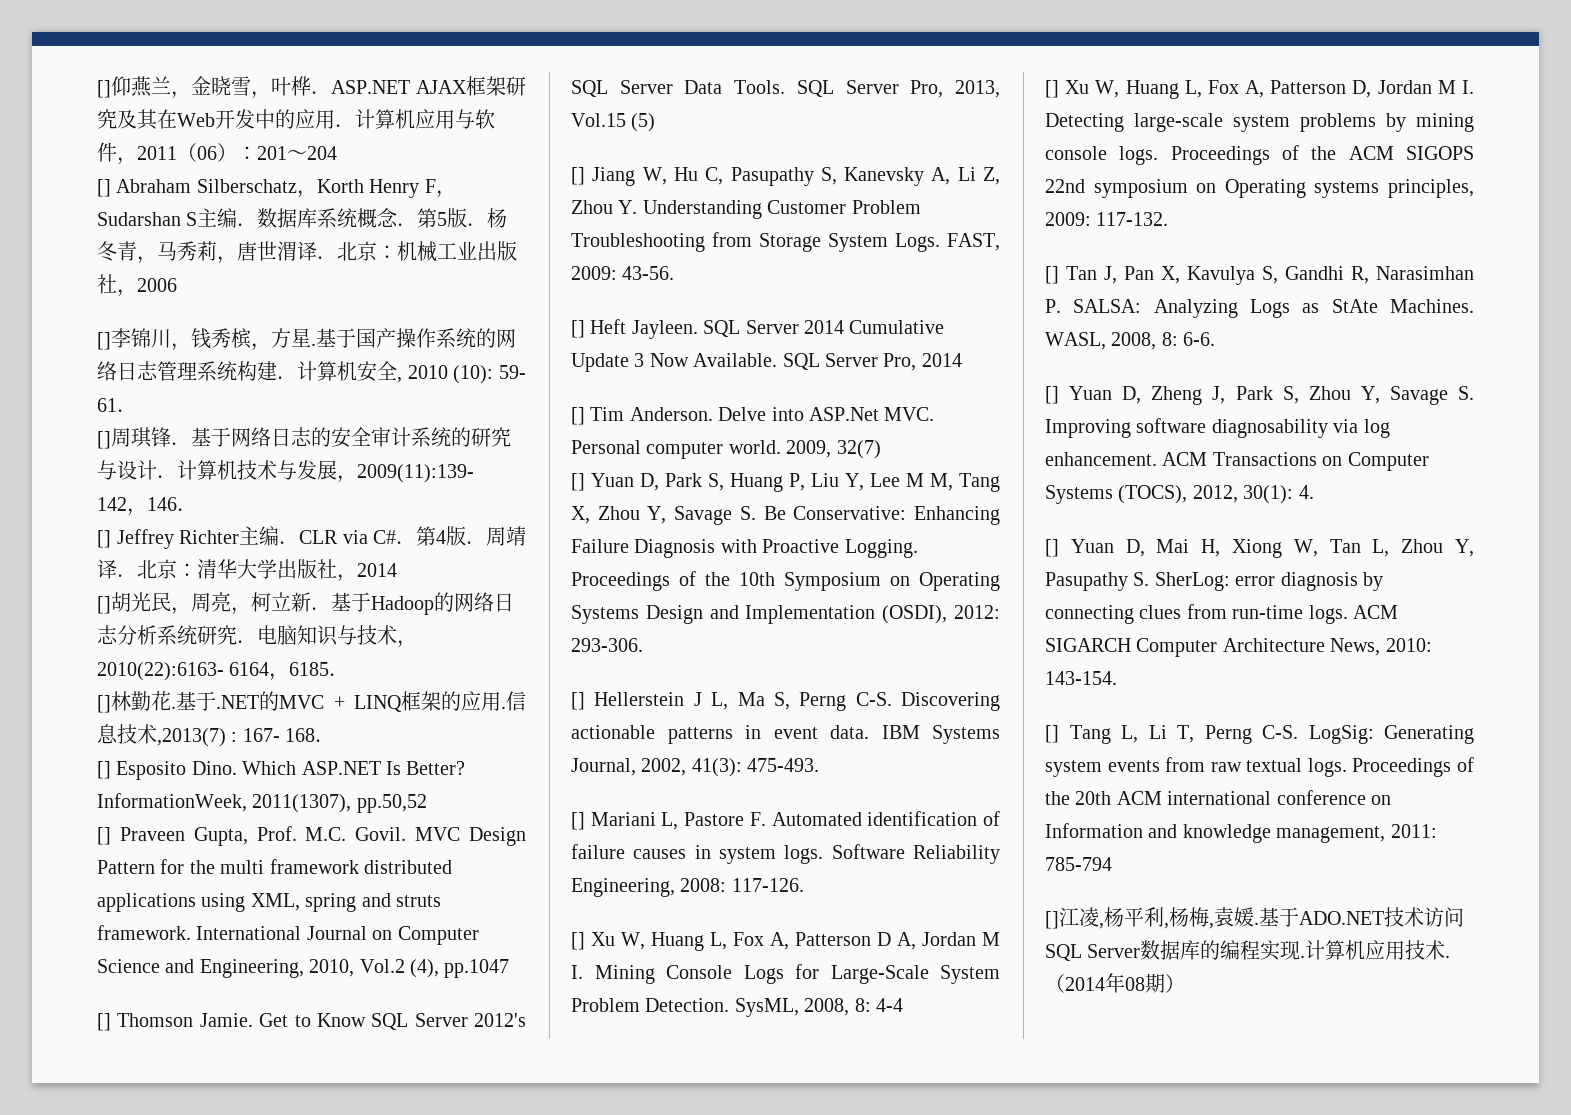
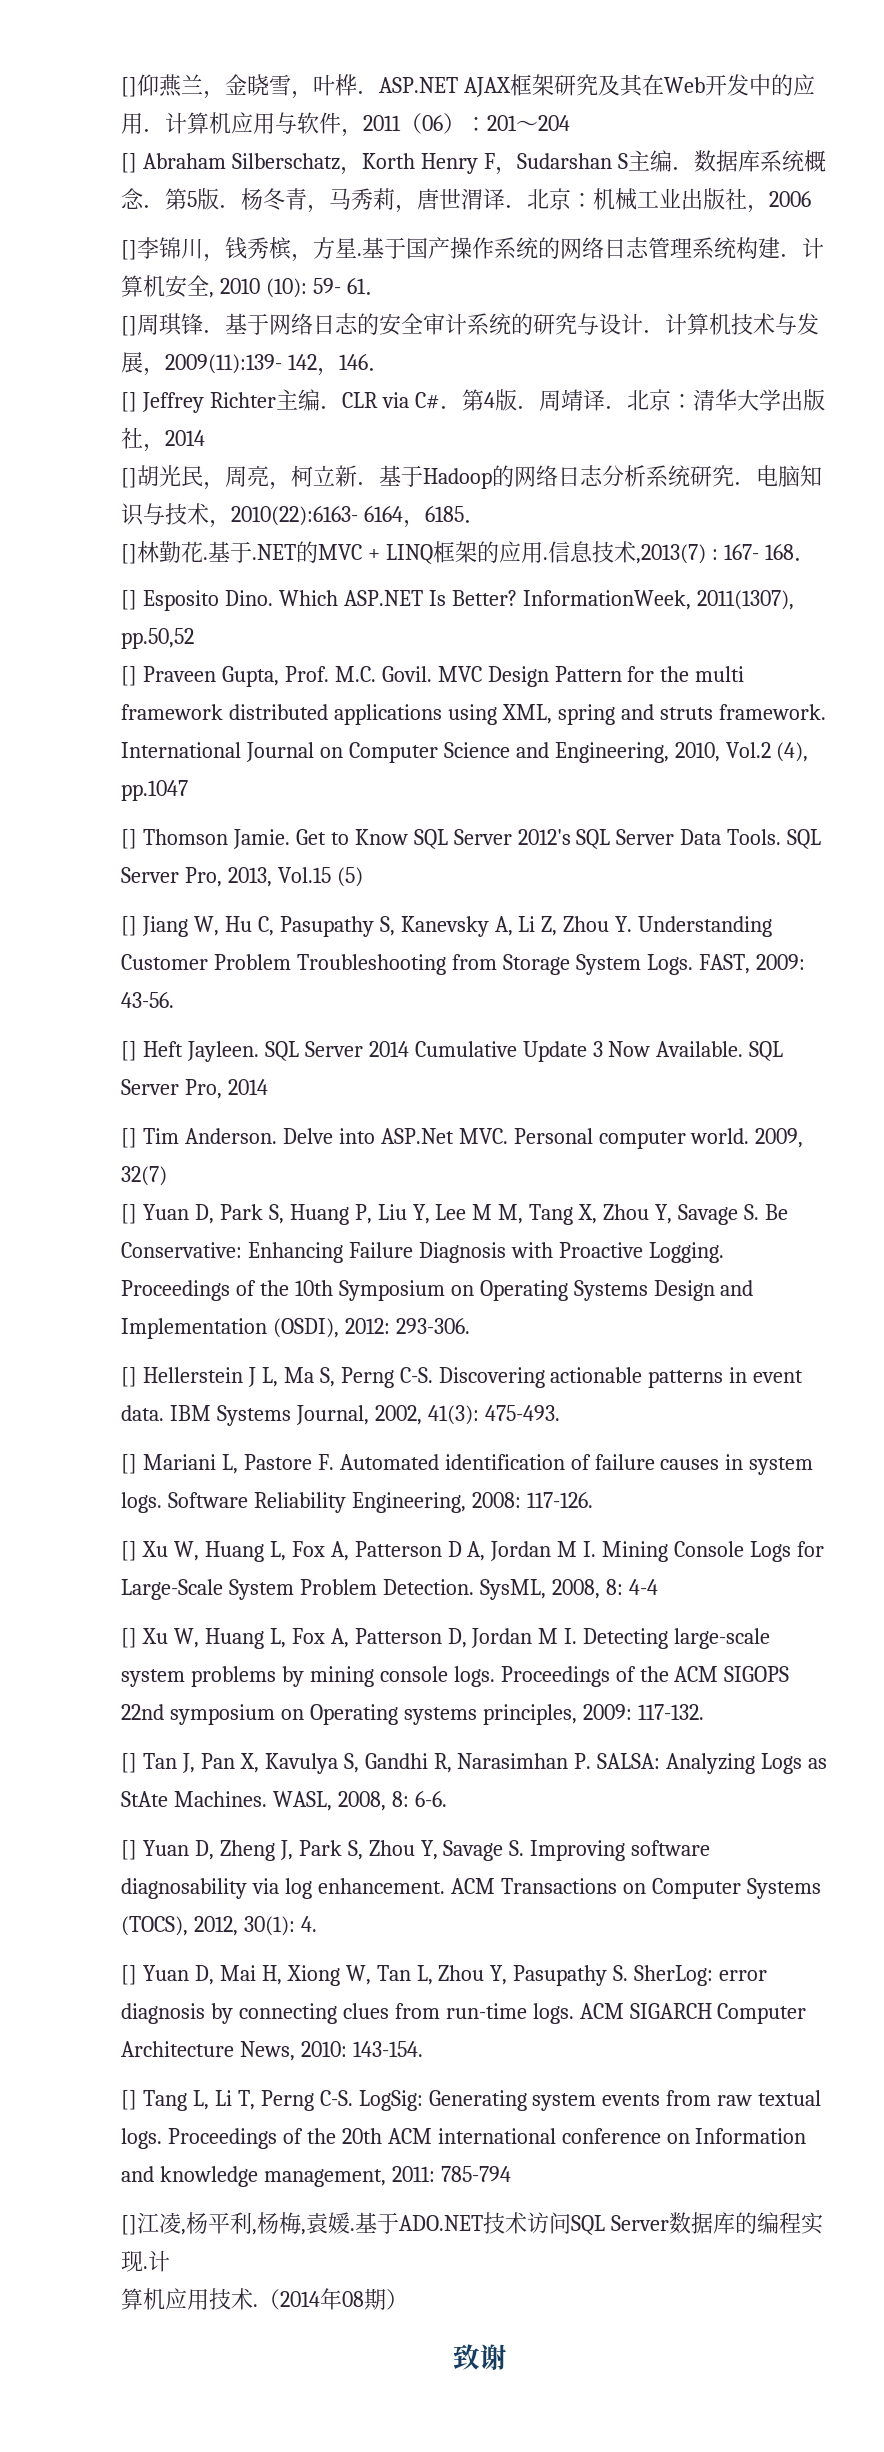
- 基于ADO.NET技术访问SQL Server数据库的编程实现.计算机应用技术.
+ 基于ADO.NET技术访问SQL Server数据库的编程实现.计
+ 算机应用技术.
+ 致谢

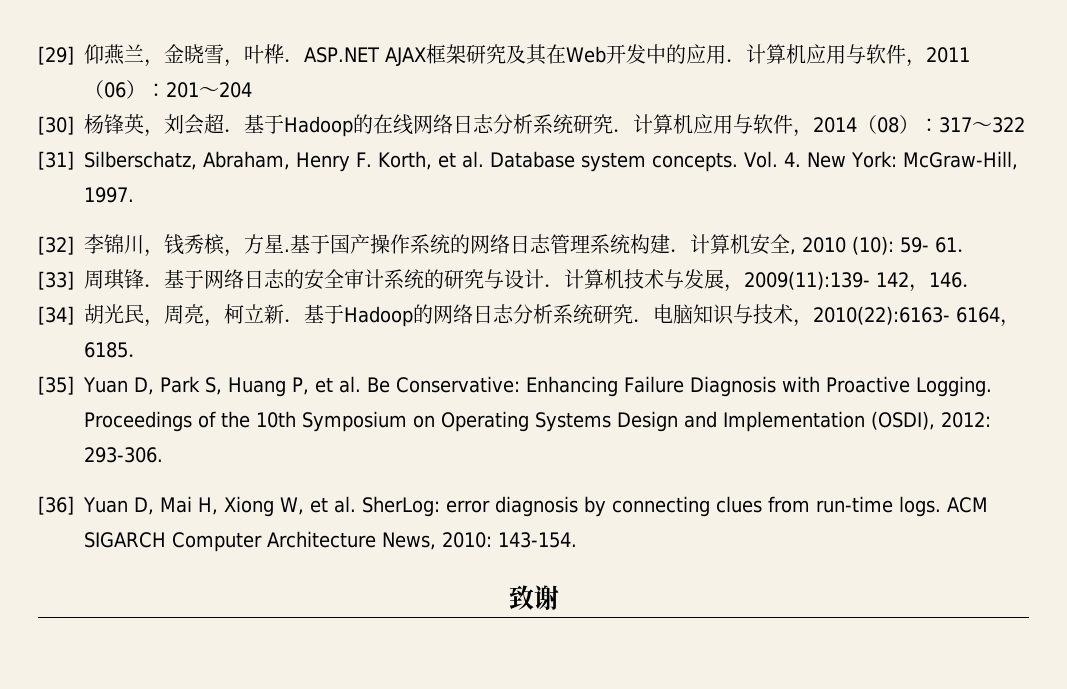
- []仰燕兰，金晓雪，叶桦．ASP.NET AJAX框架研究及其在Web开发中的应用．计算机应用与软件，2011（06）：201～204
+ [29]仰燕兰，金晓雪，叶桦．ASP.NET AJAX框架研究及其在Web开发中的应用．计算机应用与软件，2011（06）：201～204
- [] Abraham Silberschatz，Korth Henry F，Sudarshan S主编．数据库系统概念．第5版．杨冬青，马秀莉，唐世渭译．北京：机械工业出版社，2006
- []李锦川，钱秀槟，方星.
+ [30]杨锋英，刘会超．基于Hadoop的在线网络日志分析系统研究．计算机应用与软件，2014（08）：317～322
+ [31] Silberschatz, Abraham, Henry F. Korth, et al. Database system concepts. Vol. 4. New York: McGraw-Hill, 1997.
+ [32]李锦川，钱秀槟，方星.
- []周琪锋．基于网络日志的安全审计系统的研究与设计．计算机技术与发展，2009(11):139- 142，146．
+ [33]周琪锋．基于网络日志的安全审计系统的研究与设计．计算机技术与发展，2009(11):139- 142，146．
- [] Jeffrey Richter主编．CLR via C#．第4版．周靖译．北京：清华大学出版社，2014
- []胡光民，周亮，柯立新．基于Hadoop的网络日志分析系统研究．电脑知识与技术，2010(22):6163- 6164，6185．
+ [34]胡光民，周亮，柯立新．基于Hadoop的网络日志分析系统研究．电脑知识与技术，2010(22):6163- 6164，6185．
- []林勤花.基于.NET的MVC + LINQ框架的应用.信息技术,2013(7) : 167- 168．
- [] Esposito Dino. Which ASP.NET Is Better? InformationWeek, 2011(1307), pp.50,52
- [] Praveen Gupta, Prof. M.C. Govil. MVC Design Pattern for the multi framework distributed applications using XML, spring and struts framework. International Journal on Computer Science and Engineering, 2010, Vol.2 (4), pp.1047
- [] Thomson Jamie. Get to Know SQL Server 2012's SQL Server Data Tools. SQL Server Pro, 2013, Vol.15 (5)
- [] Jiang W, Hu C, Pasupathy S, Kanevsky A, Li Z, Zhou Y. Understanding Customer Problem Troubleshooting from Storage System Logs. FAST, 2009: 43-56.
- [] Heft Jayleen. SQL Server 2014 Cumulative Update 3 Now Available. SQL Server Pro, 2014
- [] Tim Anderson. Delve into ASP.Net MVC. Personal computer world. 2009, 32(7)
- [] Yuan D, Park S, Huang P, Liu Y, Lee M M, Tang X, Zhou Y, Savage S. Be Conservative: Enhancing Failure Diagnosis with Proactive Logging.
+ [35] Yuan D, Park S, Huang P, et al. Be Conservative: Enhancing Failure Diagnosis with Proactive Logging.
- [] Hellerstein J L, Ma S, Perng C-S. Discovering actionable patterns in event data. IBM Systems Journal, 2002, 41(3): 475-493.
- [] Mariani L, Pastore F. Automated identification of failure causes in system logs. Software Reliability Engineering, 2008: 117-126.
- [] Xu W, Huang L, Fox A, Patterson D A, Jordan M I. Mining Console Logs for Large-Scale System Problem Detection. SysML, 2008, 8: 4-4
- [] Xu W, Huang L, Fox A, Patterson D, Jordan M I. Detecting large-scale system problems by mining console logs. Proceedings of the ACM SIGOPS 22nd symposium on Operating systems principles, 2009: 117-132.
- [] Tan J, Pan X, Kavulya S, Gandhi R, Narasimhan P. SALSA: Analyzing Logs as StAte Machines. WASL, 2008, 8: 6-6.
- [] Yuan D, Zheng J, Park S, Zhou Y, Savage S. Improving software diagnosability via log enhancement. ACM Transactions on Computer Systems (TOCS), 2012, 30(1): 4.
- [] Yuan D, Mai H, Xiong W, Tan L, Zhou Y, Pasupathy S. SherLog: error diagnosis by connecting clues from run-time logs.
+ [36] Yuan D, Mai H, Xiong W, et al. SherLog: error diagnosis by connecting clues from run-time logs.
- [] Tang L, Li T, Perng C-S. LogSig: Generating system events from raw textual logs. Proceedings of the 20th ACM international conference on Information and knowledge management, 2011: 785-794
- []江凌,杨平利,杨梅,袁媛.基于ADO.NET技术访问SQL Server数据库的编程实现.计
- 算机应用技术.（2014年08期）

